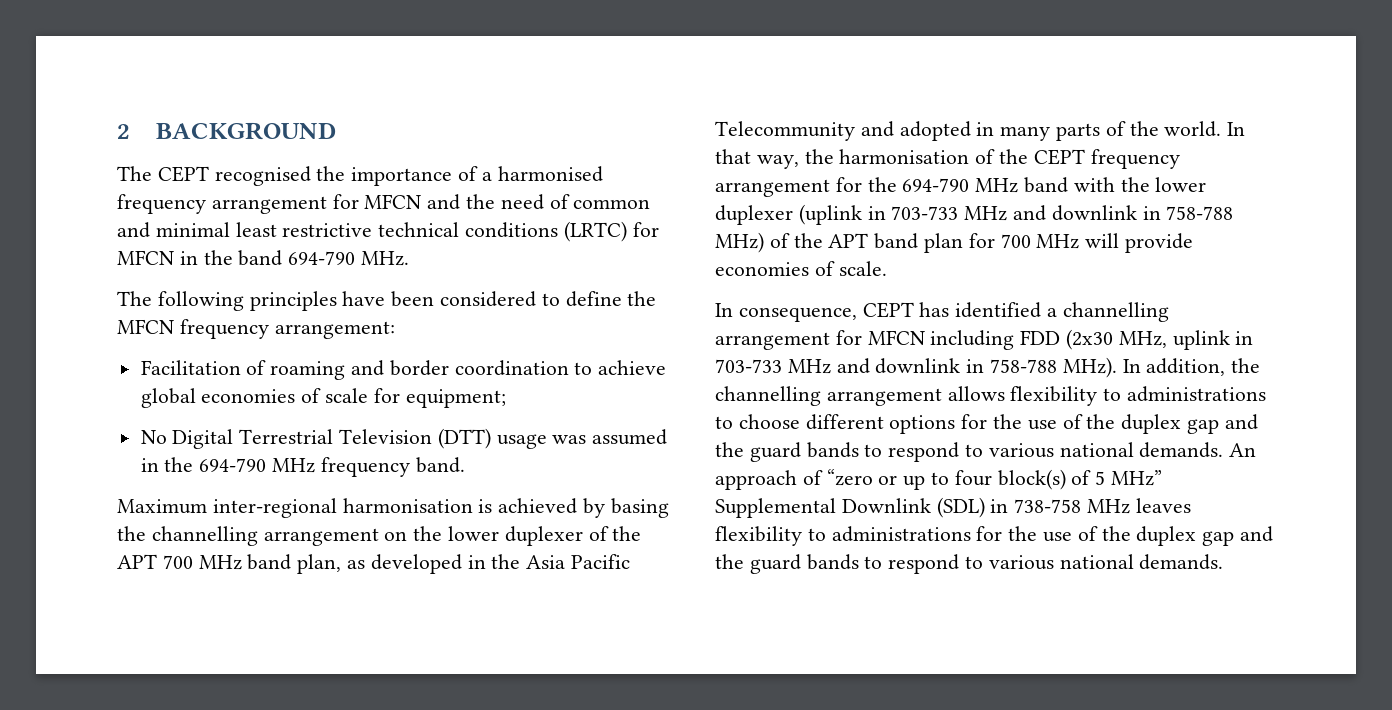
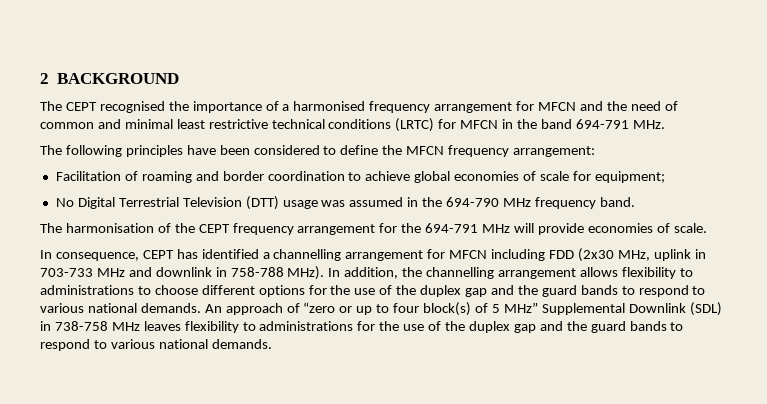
- The CEPT recognised the importance of a harmonised frequency arrangement for MFCN and the need of common and minimal least restrictive technical conditions (LRTC) for MFCN in the band 694-790 MHz.
+ The CEPT recognised the importance of a harmonised frequency arrangement for MFCN and the need of common and minimal least restrictive technical conditions (LRTC) for MFCN in the band 694-791 MHz.
- Maximum inter-regional harmonisation is achieved by basing the channelling arrangement on the lower duplexer of the APT 700 MHz band plan, as developed in the Asia Pacific Telecommunity and adopted in many parts of the world. In that way, the harmonisation of the CEPT frequency arrangement for the 694-790 MHz band with the lower duplexer (uplink in 703-733 MHz and downlink in 758-788 MHz) of the APT band plan for 700 MHz will provide economies of scale.
+ The harmonisation of the CEPT frequency arrangement for the 694-791 MHz will provide economies of scale.

